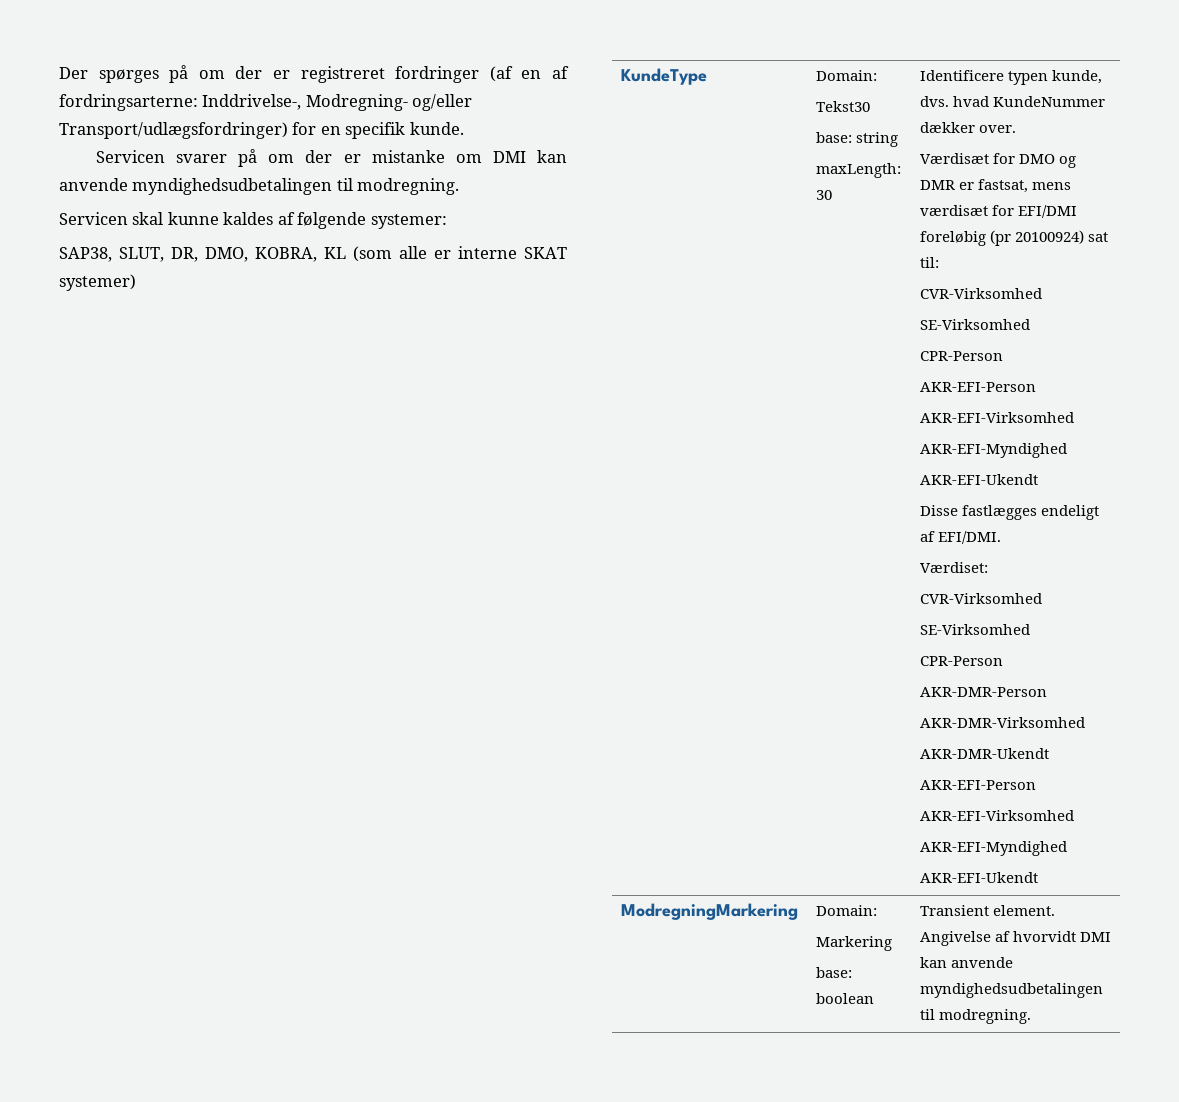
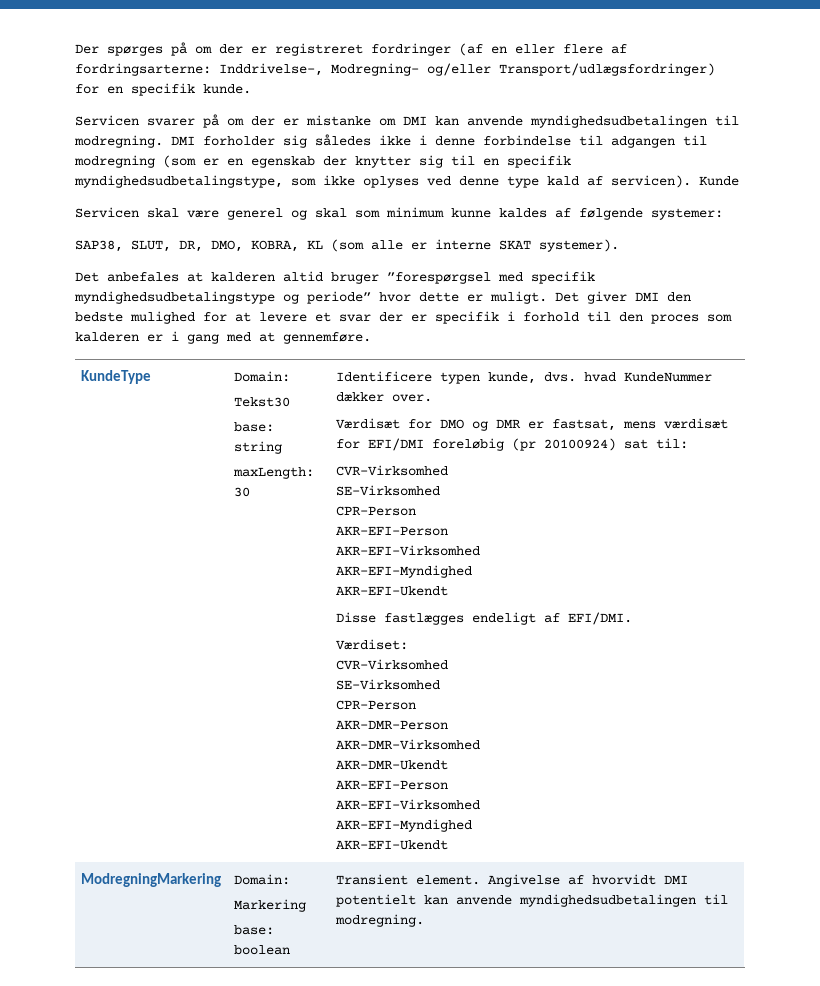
- Der spørges på om der er registreret fordringer (af en af fordringsarterne: Inddrivelse-, Modregning- og/eller Transport/udlægsfordringer) for en specifik kunde.
+ Der spørges på om der er registreret fordringer (af en eller flere af fordringsarterne: Inddrivelse-, Modregning- og/eller Transport/udlægsfordringer) for en specifik kunde.
- Servicen svarer på om der er mistanke om DMI kan anvende myndighedsudbetalingen til modregning.
- Servicen skal kunne kaldes af følgende systemer:
+ Servicen svarer på om der er mistanke om DMI kan anvende myndighedsudbetalingen til modregning. DMI forholder sig således ikke i denne forbindelse til adgangen til modregning (som er en egenskab der knytter sig til en specifik myndighedsudbetalingstype, som ikke oplyses ved denne type kald af servicen). Kunde
+ Servicen skal være generel og skal som minimum kunne kaldes af følgende systemer:
- SAP38, SLUT, DR, DMO, KOBRA, KL (som alle er interne SKAT systemer)
+ SAP38, SLUT, DR, DMO, KOBRA, KL (som alle er interne SKAT systemer).
+ Det anbefales at kalderen altid bruger ”forespørgsel med specifik myndighedsudbetalingstype og periode” hvor dette er muligt. Det giver DMI den bedste mulighed for at levere et svar der er specifik i forhold til den proces som kalderen er i gang med at gennemføre.
  ModregningMarkering | Domain:
  Markering
- base: boolean | Transient element. Angivelse af hvorvidt DMI kan anvende myndighedsudbetalingen til modregning.
+ base: boolean | Transient element. Angivelse af hvorvidt DMI potentielt kan anvende myndighedsudbetalingen til modregning.

